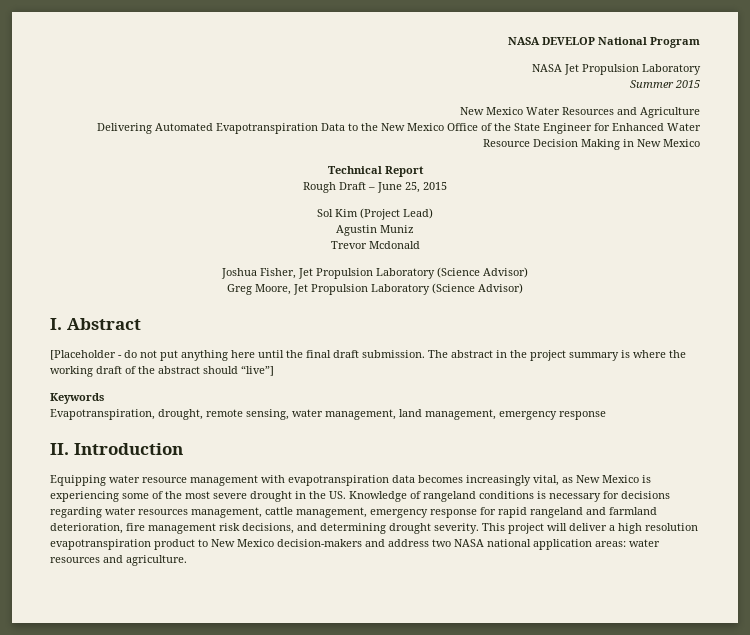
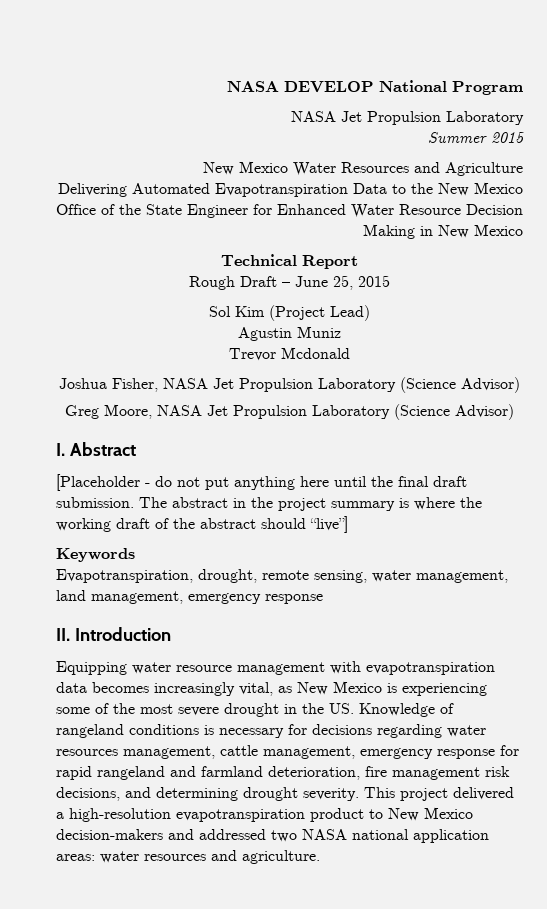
- Joshua Fisher, Jet Propulsion Laboratory (Science Advisor)
+ Joshua Fisher, NASA Jet Propulsion Laboratory (Science Advisor)
- Greg Moore, Jet Propulsion Laboratory (Science Advisor)
+ Greg Moore, NASA Jet Propulsion Laboratory (Science Advisor)
- This project will deliver a high resolution evapotranspiration product to New Mexico decision-makers and address two NASA national application areas: water resources and agriculture.
+ This project delivered a high-resolution evapotranspiration product to New Mexico decision-makers and addressed two NASA national application areas: water resources and agriculture.

